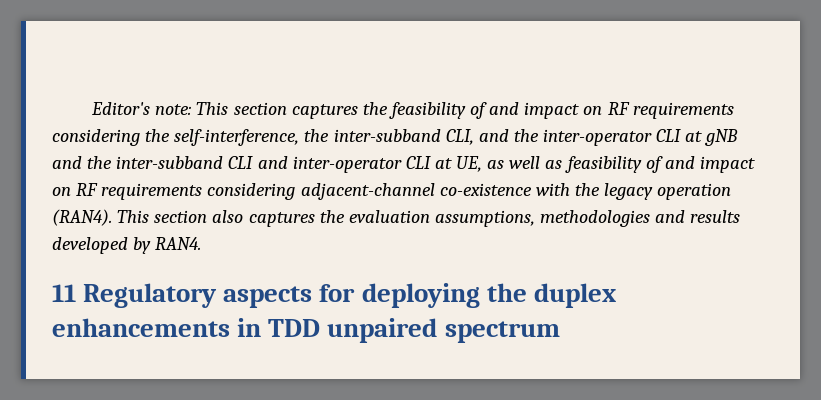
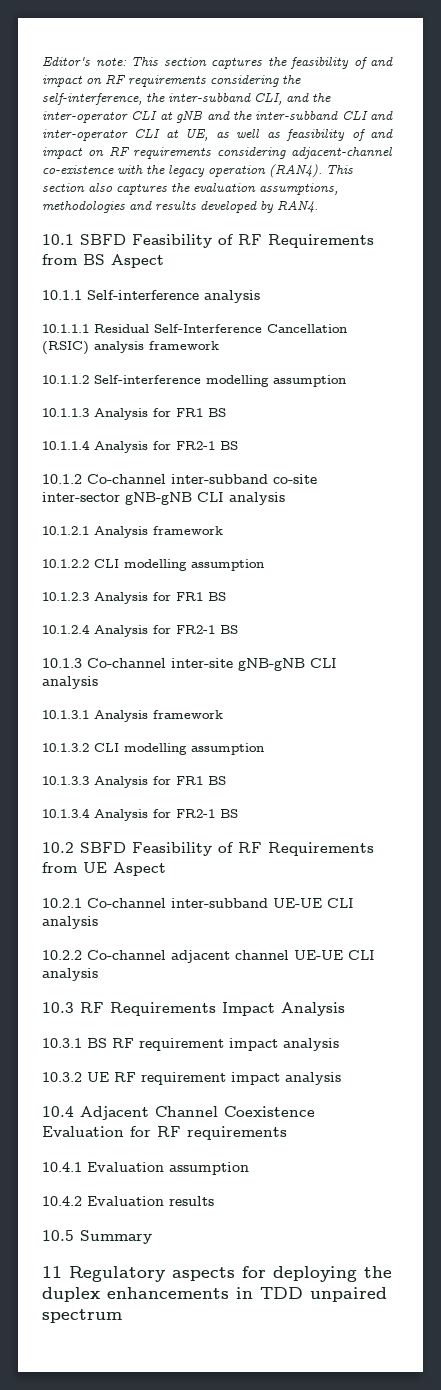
+ 10.1 SBFD Feasibility of RF Requirements from BS Aspect
+ 10.1.1 Self-interference analysis
+ 10.1.1.1 Residual Self-Interference Cancellation (RSIC) analysis framework
+ 10.1.1.2 Self-interference modelling assumption
+ 10.1.1.3 Analysis for FR1 BS
+ 10.1.1.4 Analysis for FR2-1 BS
+ 10.1.2 Co-channel inter-subband co-site inter-sector gNB-gNB CLI analysis
+ 10.1.2.1 Analysis framework
+ 10.1.2.2 CLI modelling assumption
+ 10.1.2.3 Analysis for FR1 BS
+ 10.1.2.4 Analysis for FR2-1 BS
+ 10.1.3 Co-channel inter-site gNB-gNB CLI analysis
+ 10.1.3.1 Analysis framework
+ 10.1.3.2 CLI modelling assumption
+ 10.1.3.3 Analysis for FR1 BS
+ 10.1.3.4 Analysis for FR2-1 BS
+ 10.2 SBFD Feasibility of RF Requirements from UE Aspect
+ 10.2.1 Co-channel inter-subband UE-UE CLI analysis
+ 10.2.2 Co-channel adjacent channel UE-UE CLI analysis
+ 10.3 RF Requirements Impact Analysis
+ 10.3.1 BS RF requirement impact analysis
+ 10.3.2 UE RF requirement impact analysis
+ 10.4 Adjacent Channel Coexistence Evaluation for RF requirements
+ 10.4.1 Evaluation assumption
+ 10.4.2 Evaluation results
+ 10.5 Summary

